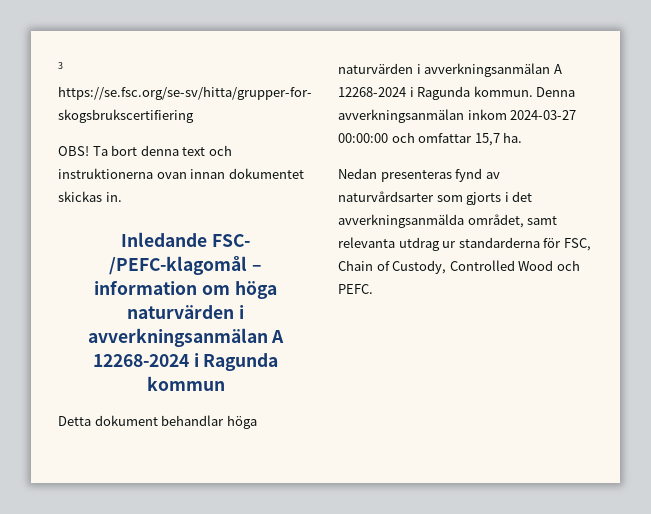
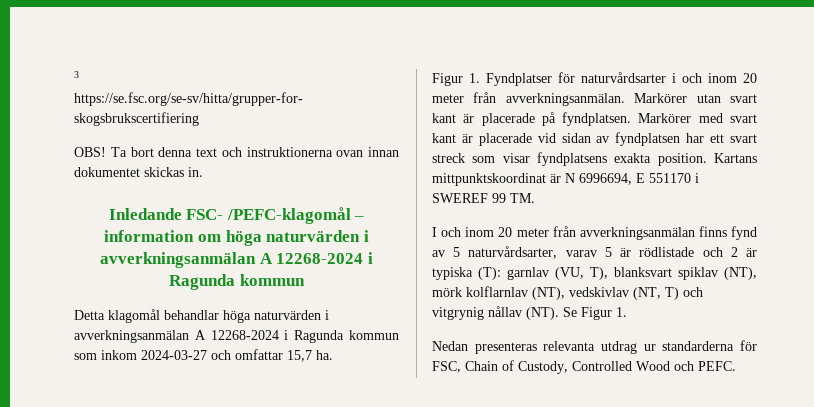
- Detta dokument behandlar höga naturvärden i avverkningsanmälan A 12268-2024 i Ragunda kommun. Denna avverkningsanmälan inkom 2024-03-27 00:00:00 och omfattar 15,7 ha.
+ Detta klagomål behandlar höga naturvärden i avverkningsanmälan A 12268-2024 i Ragunda kommun som inkom 2024-03-27 och omfattar 15,7 ha.
- Nedan presenteras fynd av naturvårdsarter som gjorts i det avverkningsanmälda området, samt relevanta utdrag ur standarderna för FSC, Chain of Custody, Controlled Wood och PEFC.
+ Figur 1. Fyndplatser för naturvårdsarter i och inom 20 meter från avverkningsanmälan. Markörer utan svart kant är placerade på fyndplatsen. Markörer med svart kant är placerade vid sidan av fyndplatsen har ett svart streck som visar fyndplatsens exakta position. Kartans mittpunktskoordinat är N 6996694, E 551170 i SWEREF 99 TM.
+ I och inom 20 meter från avverkningsanmälan finns fynd av 5 naturvårdsarter, varav 5 är rödlistade och 2 är typiska (T): garnlav (VU, T), blanksvart spiklav (NT), mörk kolflarnlav (NT), vedskivlav (NT, T) och vitgrynig nållav (NT). Se Figur 1.
+ Nedan presenteras relevanta utdrag ur standarderna för FSC, Chain of Custody, Controlled Wood och PEFC.

